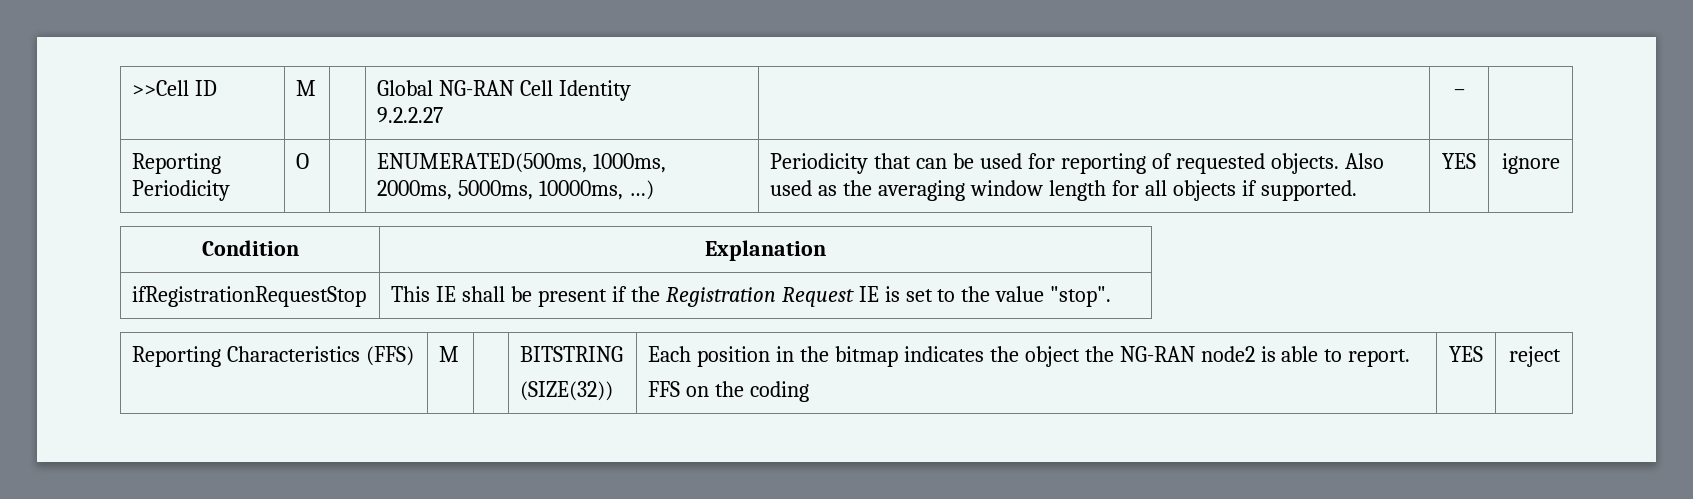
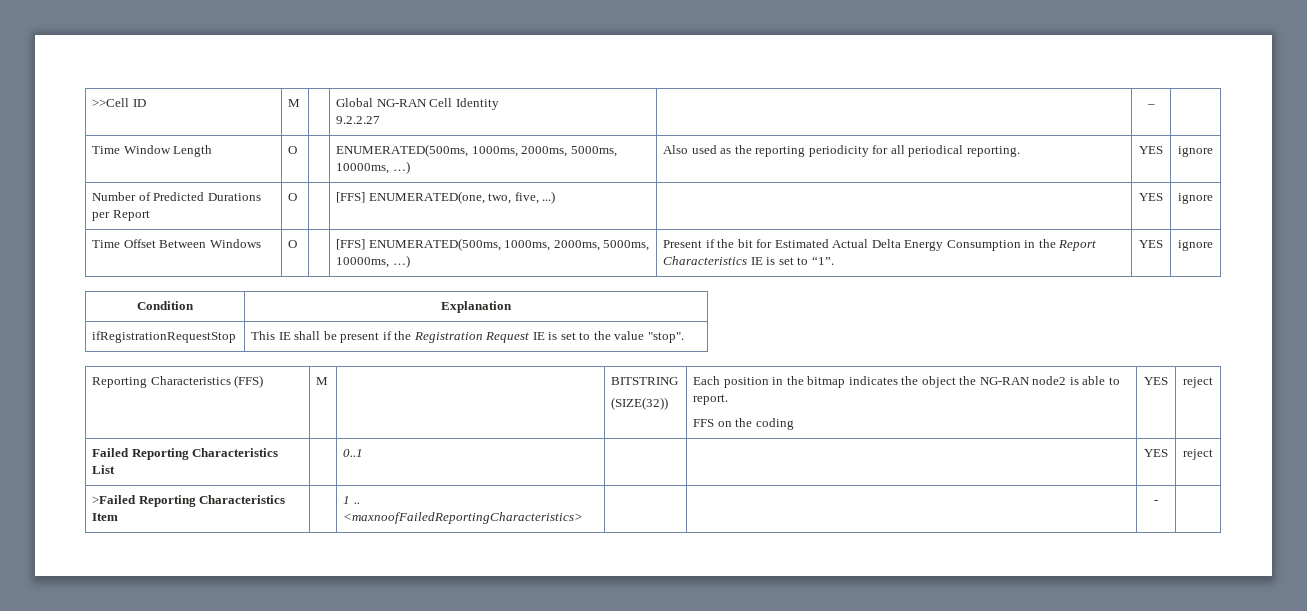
- Reporting Periodicity | O | | ENUMERATED(500ms, 1000ms, 2000ms, 5000ms, 10000ms, …) | Periodicity that can be used for reporting of requested objects. Also used as the averaging window length for all objects if supported. | YES | ignore
+ Time Window Length | O | | ENUMERATED(500ms, 1000ms, 2000ms, 5000ms, 10000ms, …) | Also used as the reporting periodicity for all periodical reporting. | YES | ignore
+ Number of Predicted Durations per Report | O | | [FFS] ENUMERATED(one, two, five, ...) | | YES | ignore
+ Time Offset Between Windows | O | | [FFS] ENUMERATED(500ms, 1000ms, 2000ms, 5000ms, 10000ms, …) | Present if the bit for Estimated Actual Delta Energy Consumption in the Report Characteristics IE is set to “1”. | YES | ignore
+ Failed Reporting Characteristics List | | 0..1 | | | YES | reject
+ >Failed Reporting Characteristics Item | | 1 .. <maxnoofFailedReportingCharacteristics> | | | - |

